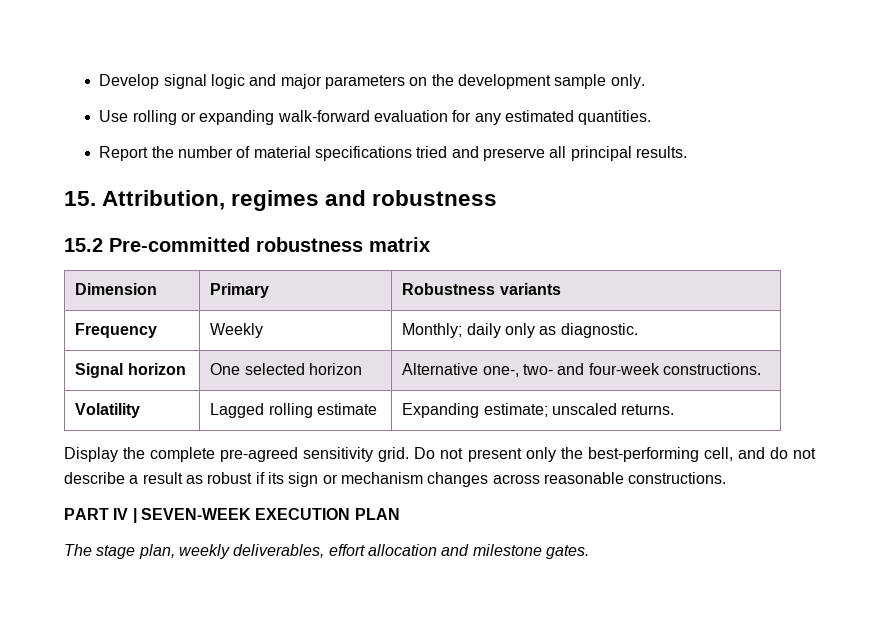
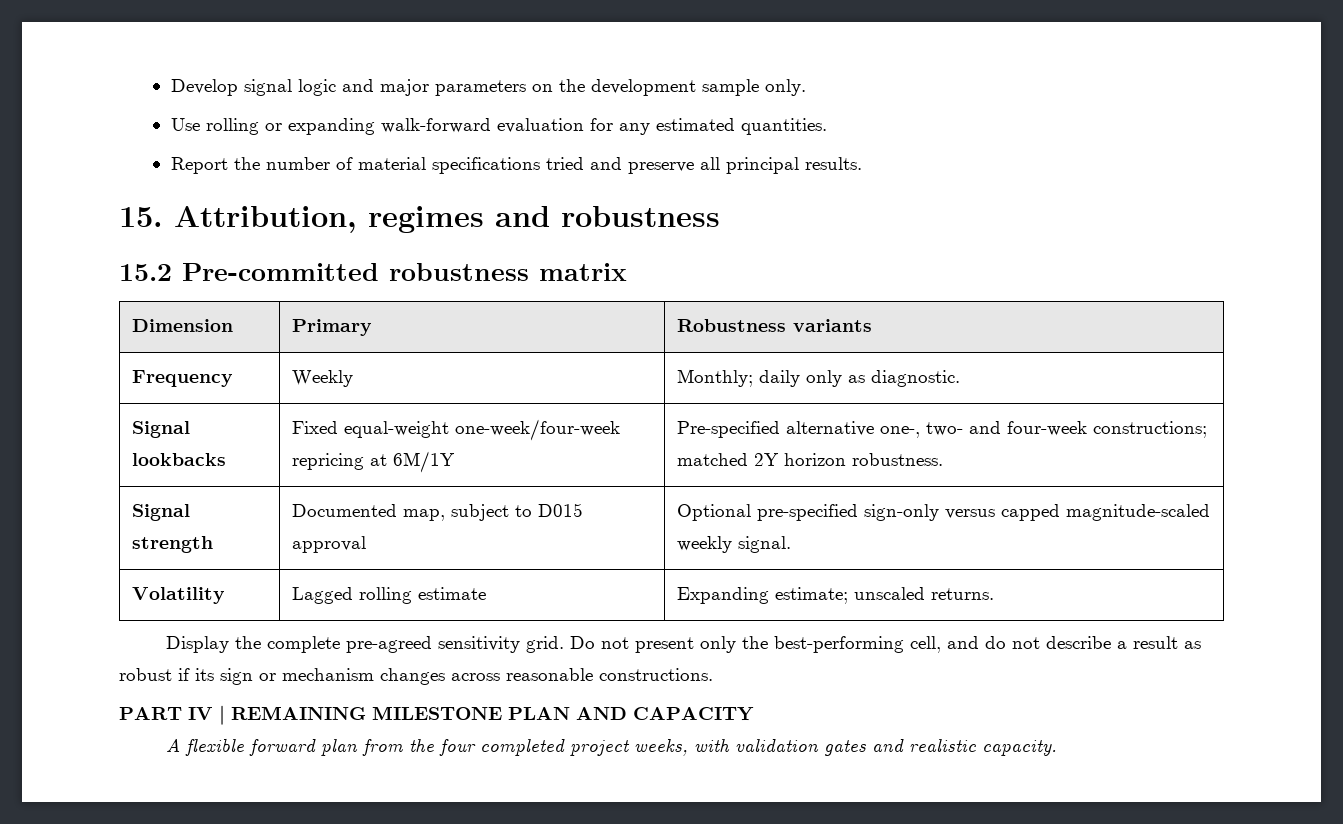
- Signal horizon | One selected horizon | Alternative one-, two- and four-week constructions.
+ Signal lookbacks | Fixed equal-weight one-week/four-week repricing at 6M/1Y | Pre-specified alternative one-, two- and four-week constructions; matched 2Y horizon robustness.
+ Signal strength | Documented map, subject to D015 approval | Optional pre-specified sign-only versus capped magnitude-scaled weekly signal.
- PART IV | SEVEN-WEEK EXECUTION PLAN
- The stage plan, weekly deliverables, effort allocation and milestone gates.
+ PART IV | REMAINING MILESTONE PLAN AND CAPACITY
+ A flexible forward plan from the four completed project weeks, with validation gates and realistic capacity.

